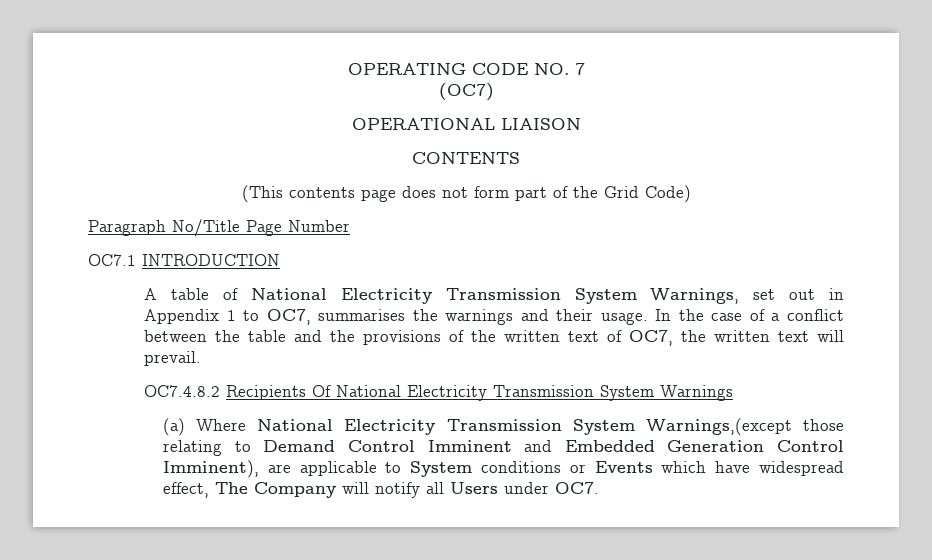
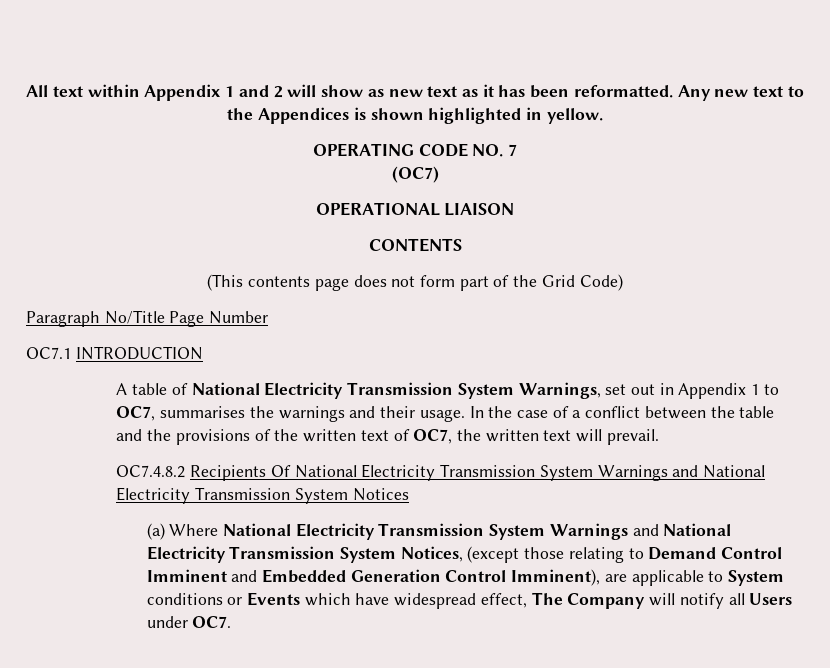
+ All text within Appendix 1 and 2 will show as new text as it has been reformatted. Any new text to the Appendices is shown highlighted in yellow.
- OC7.4.8.2 Recipients Of National Electricity Transmission System Warnings
+ OC7.4.8.2 Recipients Of National Electricity Transmission System Warnings and National Electricity Transmission System Notices
- (a) Where National Electricity Transmission System Warnings,(except those relating to Demand Control Imminent and Embedded Generation Control Imminent), are applicable to System conditions or Events which have widespread effect, The Company will notify all Users under OC7.
+ (a) Where National Electricity Transmission System Warnings and National Electricity Transmission System Notices, (except those relating to Demand Control Imminent and Embedded Generation Control Imminent), are applicable to System conditions or Events which have widespread effect, The Company will notify all Users under OC7.

